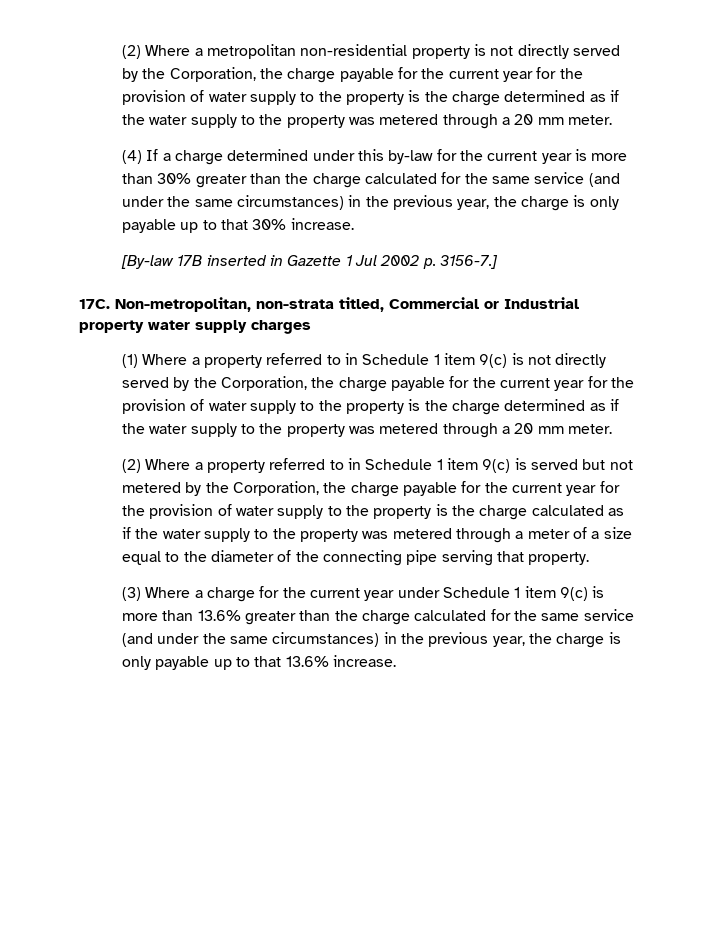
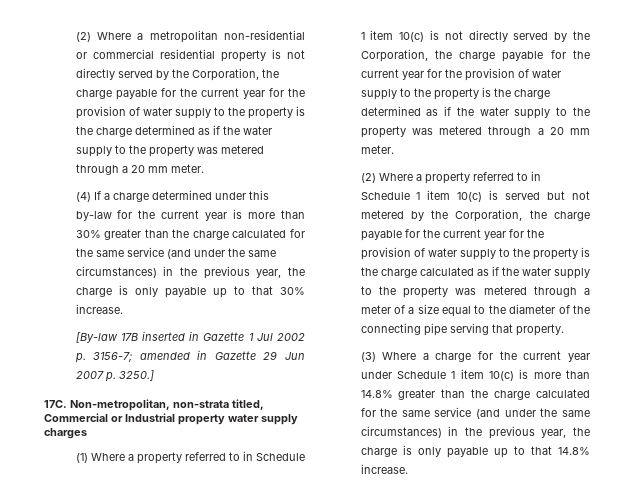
- (2) Where a metropolitan non-residential property is not directly served by the Corporation, the charge payable for the current year for the provision of water supply to the property is the charge determined as if the water supply to the property was metered through a 20 mm meter.
+ (2) Where a metropolitan non-residential or commercial residential property is not directly served by the Corporation, the charge payable for the current year for the provision of water supply to the property is the charge determined as if the water supply to the property was metered through a 20 mm meter.
- [By-law 17B inserted in Gazette 1 Jul 2002 p. 3156-7.]
+ [By-law 17B inserted in Gazette 1 Jul 2002 p. 3156-7; amended in Gazette 29 Jun 2007 p. 3250.]
- (1) Where a property referred to in Schedule 1 item 9(c) is not directly served by the Corporation, the charge payable for the current year for the provision of water supply to the property is the charge determined as if the water supply to the property was metered through a 20 mm meter.
+ (1) Where a property referred to in Schedule 1 item 10(c) is not directly served by the Corporation, the charge payable for the current year for the provision of water supply to the property is the charge determined as if the water supply to the property was metered through a 20 mm meter.
- (2) Where a property referred to in Schedule 1 item 9(c) is served but not metered by the Corporation, the charge payable for the current year for the provision of water supply to the property is the charge calculated as if the water supply to the property was metered through a meter of a size equal to the diameter of the connecting pipe serving that property.
+ (2) Where a property referred to in Schedule 1 item 10(c) is served but not metered by the Corporation, the charge payable for the current year for the provision of water supply to the property is the charge calculated as if the water supply to the property was metered through a meter of a size equal to the diameter of the connecting pipe serving that property.
- (3) Where a charge for the current year under Schedule 1 item 9(c) is more than 13.6% greater than the charge calculated for the same service (and under the same circumstances) in the previous year, the charge is only payable up to that 13.6% increase.
+ (3) Where a charge for the current year under Schedule 1 item 10(c) is more than 14.8% greater than the charge calculated for the same service (and under the same circumstances) in the previous year, the charge is only payable up to that 14.8% increase.

